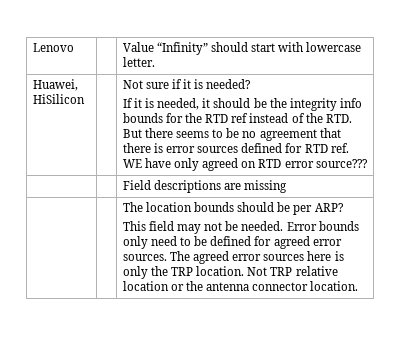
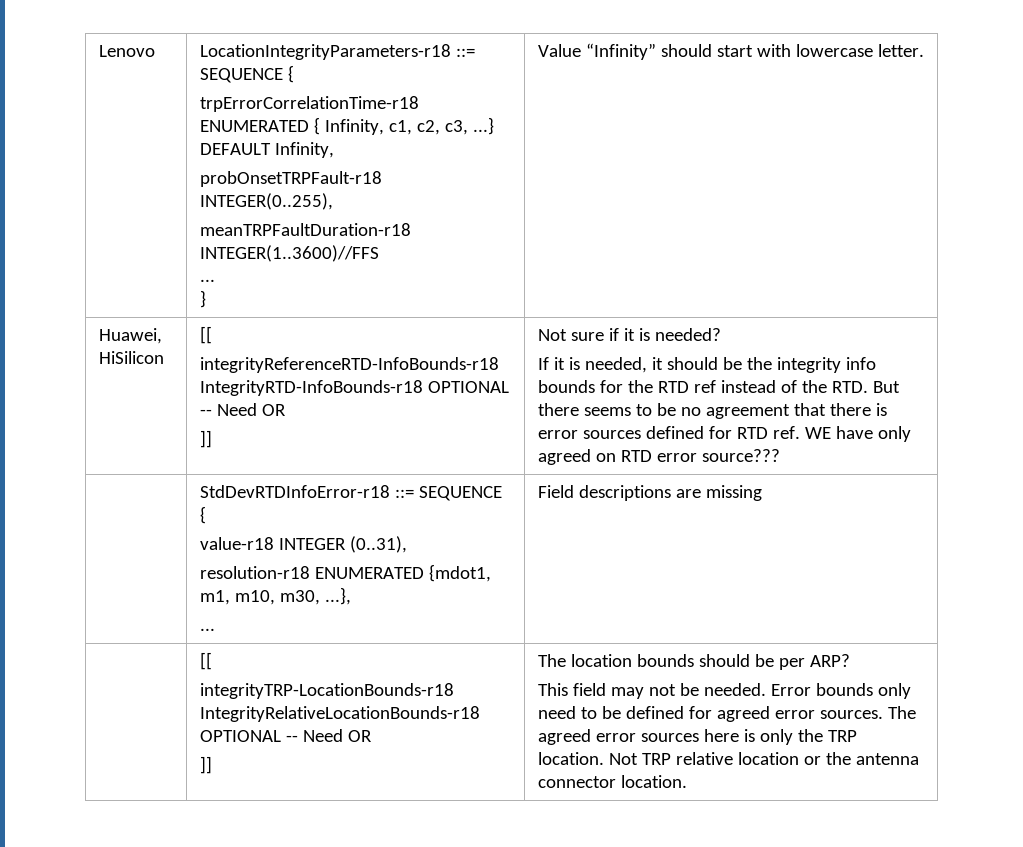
- Lenovo | | Value “Infinity” should start with lowercase letter.
+ Lenovo | LocationIntegrityParameters-r18 ::= SEQUENCE {
+ trpErrorCorrelationTime-r18 ENUMERATED { Infinity, c1, c2, c3, ...} DEFAULT Infinity,
+ probOnsetTRPFault-r18 INTEGER(0..255),
+ meanTRPFaultDuration-r18 INTEGER(1..3600)//FFS
+ ...
+ } | Value “Infinity” should start with lowercase letter.
- Huawei, HiSilicon
+ Huawei, HiSilicon | [[
+ integrityReferenceRTD-InfoBounds-r18 IntegrityRTD-InfoBounds-r18 OPTIONAL -- Need OR
+ ]]
- | | Field descriptions are missing
+ | StdDevRTDInfoError-r18 ::= SEQUENCE {
+ value-r18 INTEGER (0..31),
+ resolution-r18 ENUMERATED {mdot1, m1, m10, m30, ...},
+ ... | Field descriptions are missing
+ | [[
+ integrityTRP-LocationBounds-r18 IntegrityRelativeLocationBounds-r18 OPTIONAL -- Need OR
+ ]]

